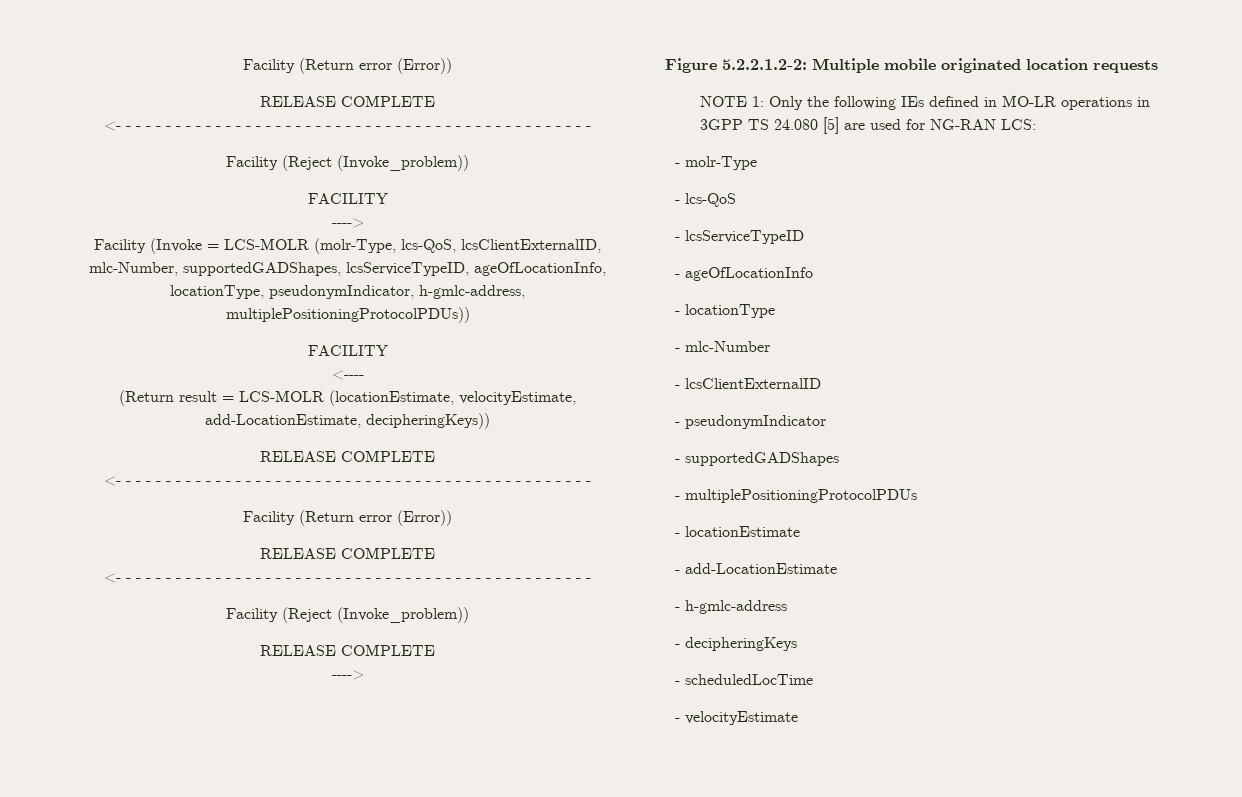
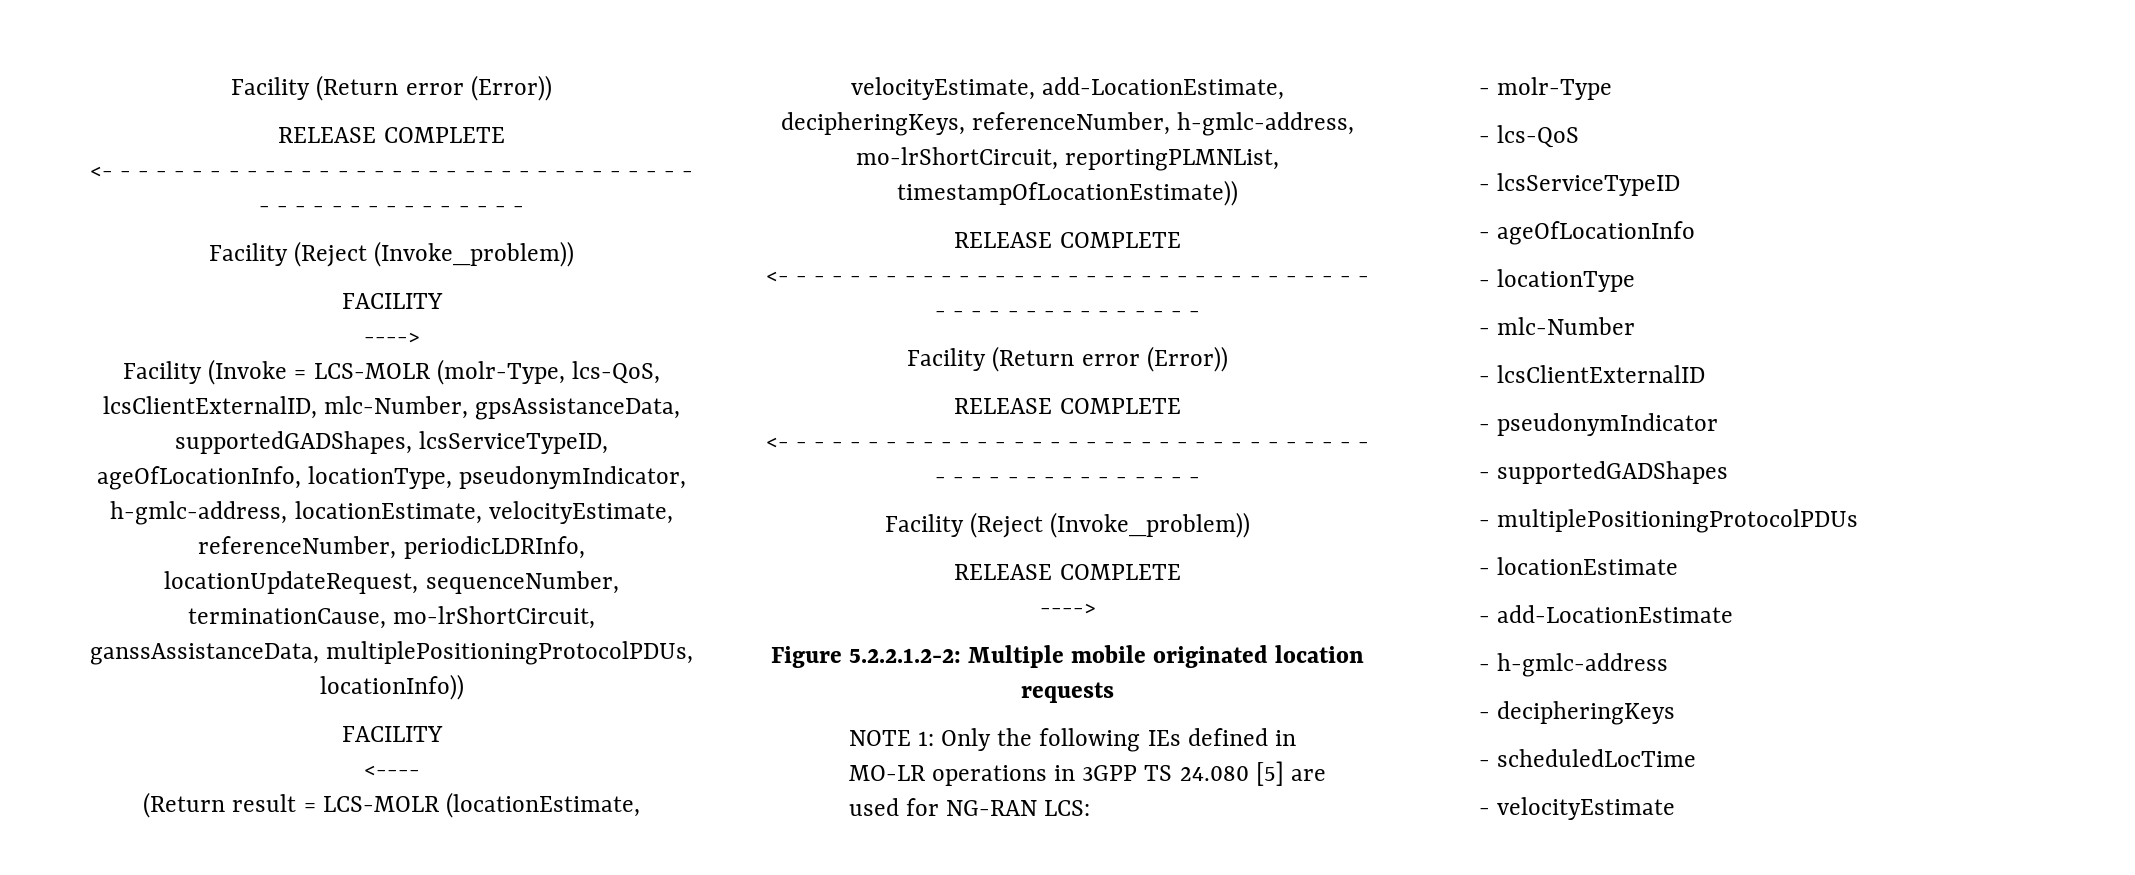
- Facility (Invoke = LCS-MOLR (molr-Type, lcs-QoS, lcsClientExternalID, mlc-Number, supportedGADShapes, lcsServiceTypeID, ageOfLocationInfo, locationType, pseudonymIndicator, h-gmlc-address, multiplePositioningProtocolPDUs))
+ Facility (Invoke = LCS-MOLR (molr-Type, lcs-QoS, lcsClientExternalID, mlc-Number, gpsAssistanceData, supportedGADShapes, lcsServiceTypeID, ageOfLocationInfo, locationType, pseudonymIndicator, h-gmlc-address, locationEstimate, velocityEstimate, referenceNumber, periodicLDRInfo, locationUpdateRequest, sequenceNumber, terminationCause, mo-lrShortCircuit, ganssAssistanceData, multiplePositioningProtocolPDUs, locationInfo))
- (Return result = LCS-MOLR (locationEstimate, velocityEstimate, add-LocationEstimate, decipheringKeys))
+ (Return result = LCS-MOLR (locationEstimate, velocityEstimate, add-LocationEstimate, decipheringKeys, referenceNumber, h-gmlc-address, mo-lrShortCircuit, reportingPLMNList, timestampOfLocationEstimate))

